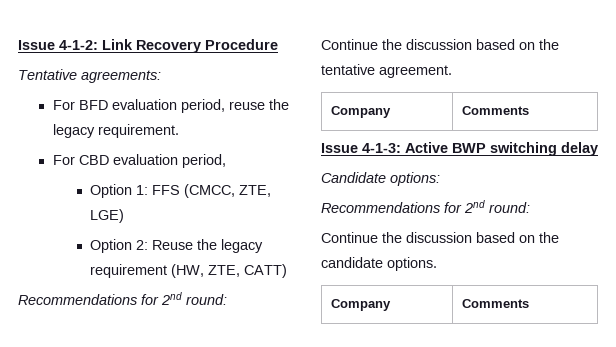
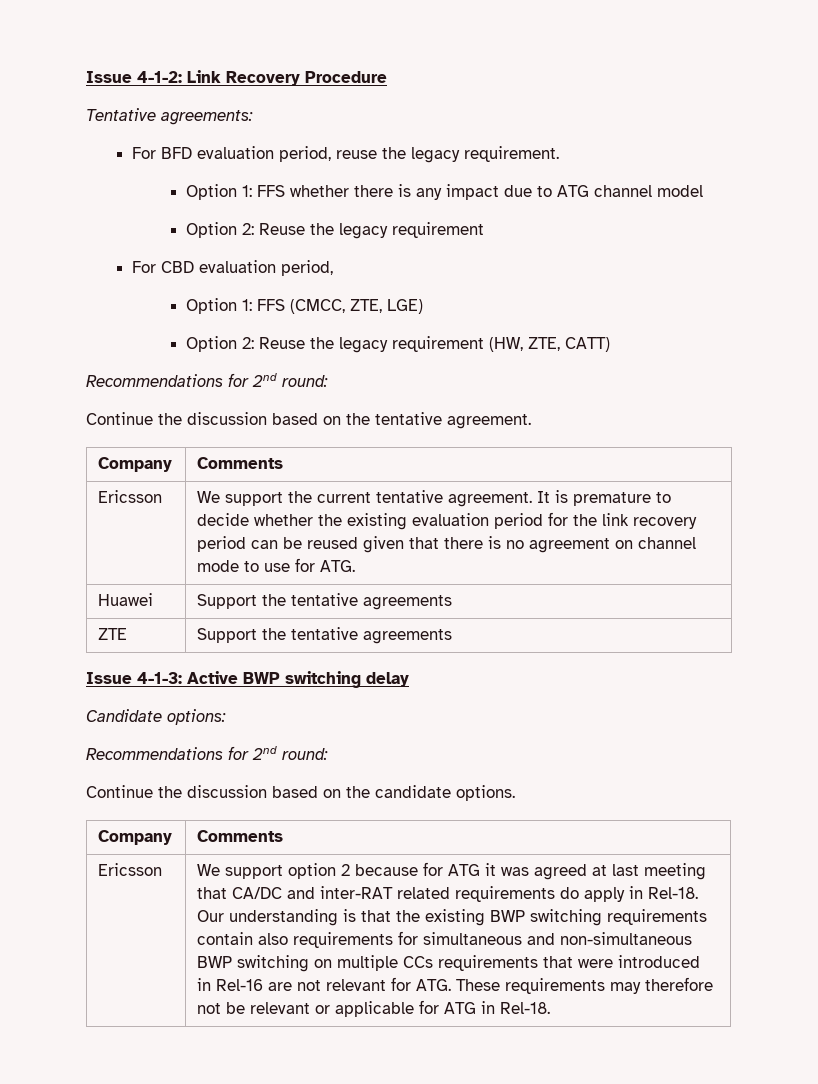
+ Option 1: FFS whether there is any impact due to ATG channel model
+ Option 2: Reuse the legacy requirement
+ Ericsson | We support the current tentative agreement. It is premature to decide whether the existing evaluation period for the link recovery period can be reused given that there is no agreement on channel mode to use for ATG.
+ Huawei | Support the tentative agreements
+ ZTE | Support the tentative agreements
+ Ericsson | We support option 2 because for ATG it was agreed at last meeting that CA/DC and inter-RAT related requirements do apply in Rel-18. Our understanding is that the existing BWP switching requirements contain also requirements for simultaneous and non-simultaneous BWP switching on multiple CCs requirements that were introduced in Rel-16 are not relevant for ATG. These requirements may therefore not be relevant or applicable for ATG in Rel-18.

